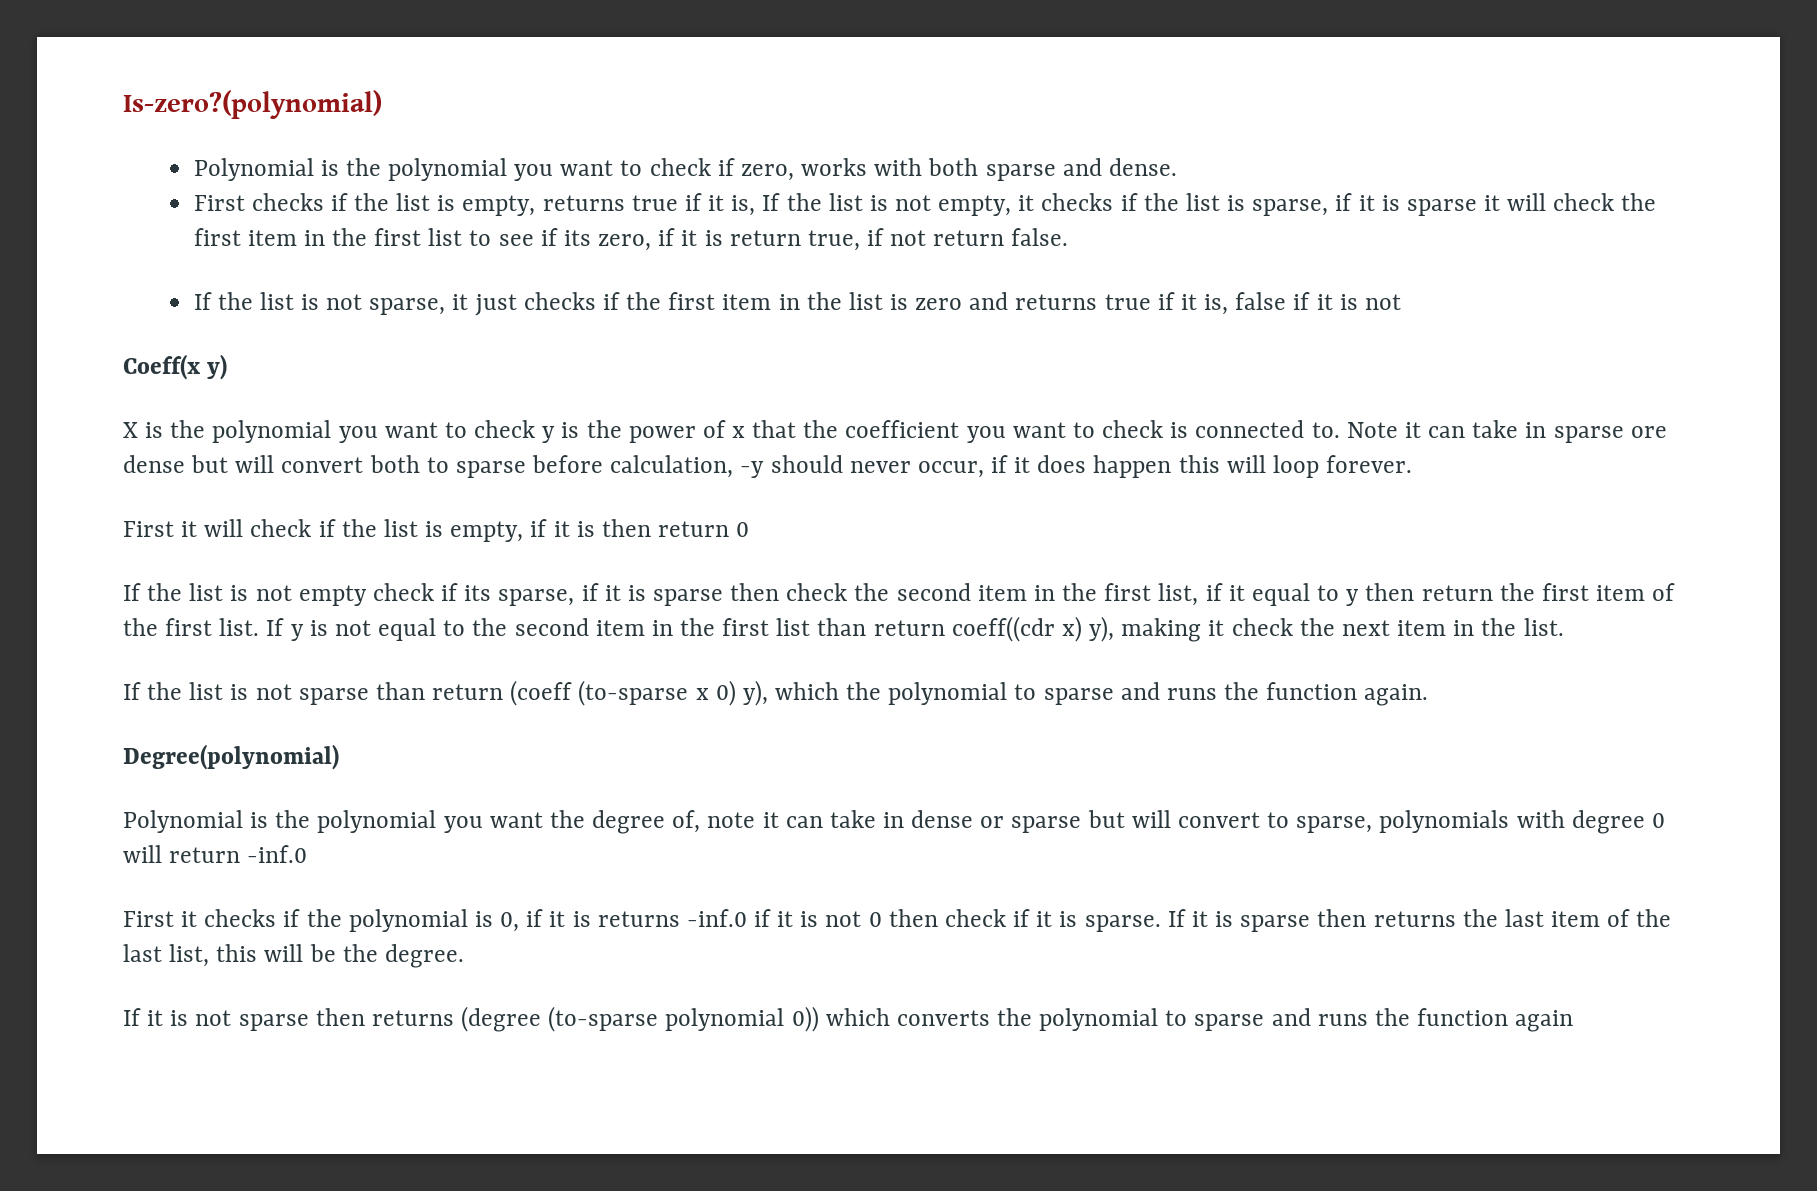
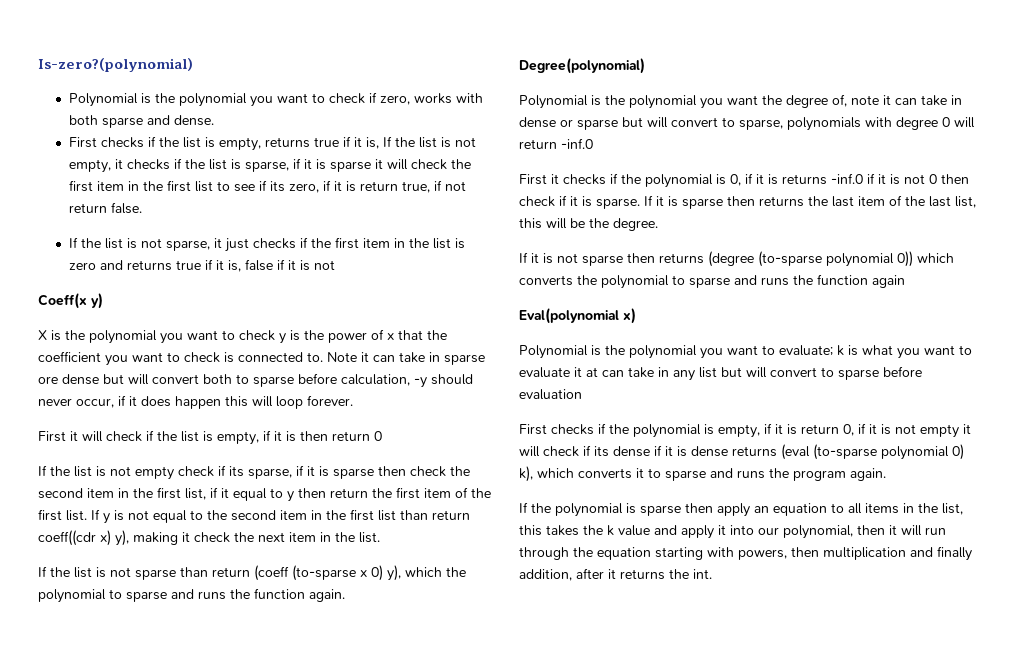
+ Eval(polynomial x)
+ Polynomial is the polynomial you want to evaluate; k is what you want to evaluate it at can take in any list but will convert to sparse before evaluation
+ First checks if the polynomial is empty, if it is return 0, if it is not empty it will check if its dense if it is dense returns (eval (to-sparse polynomial 0) k), which converts it to sparse and runs the program again.
+ If the polynomial is sparse then apply an equation to all items in the list, this takes the k value and apply it into our polynomial, then it will run through the equation starting with powers, then multiplication and finally addition, after it returns the int.

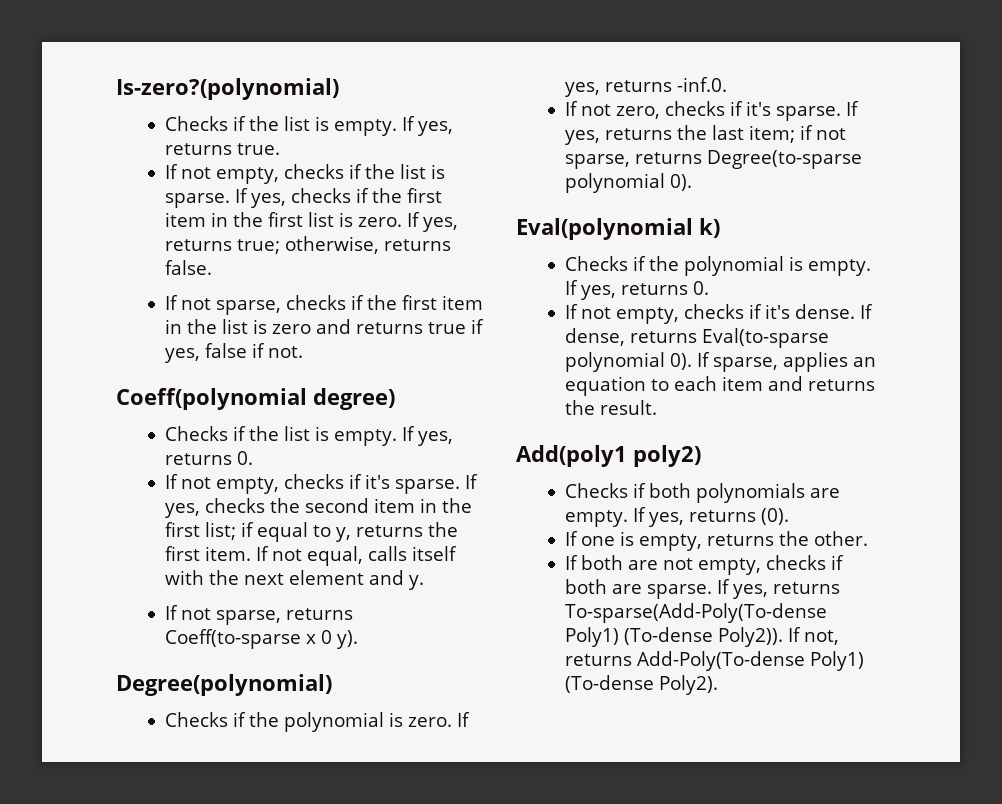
- Polynomial is the polynomial you want to check if zero, works with both sparse and dense.
- First checks if the list is empty, returns true if it is, If the list is not empty, it checks if the list is sparse, if it is sparse it will check the first item in the first list to see if its zero, if it is return true, if not return false.
- If the list is not sparse, it just checks if the first item in the list is zero and returns true if it is, false if it is not
- Coeff(x y)
- X is the polynomial you want to check y is the power of x that the coefficient you want to check is connected to. Note it can take in sparse ore dense but will convert both to sparse before calculation, -y should never occur, if it does happen this will loop forever.
- First it will check if the list is empty, if it is then return 0
- If the list is not empty check if its sparse, if it is sparse then check the second item in the first list, if it equal to y then return the first item of the first list. If y is not equal to the second item in the first list than return coeff((cdr x) y), making it check the next item in the list.
- If the list is not sparse than return (coeff (to-sparse x 0) y), which the polynomial to sparse and runs the function again.
+ Checks if the list is empty. If yes, returns true.
+ If not empty, checks if the list is sparse. If yes, checks if the first item in the first list is zero. If yes, returns true; otherwise, returns false.
+ If not sparse, checks if the first item in the list is zero and returns true if yes, false if not.
+ Coeff(polynomial degree)
+ Checks if the list is empty. If yes, returns 0.
+ If not empty, checks if it's sparse. If yes, checks the second item in the first list; if equal to y, returns the first item. If not equal, calls itself with the next element and y.
+ If not sparse, returns Coeff(to-sparse x 0 y).
  Degree(polynomial)
- Polynomial is the polynomial you want the degree of, note it can take in dense or sparse but will convert to sparse, polynomials with degree 0 will return -inf.0
- First it checks if the polynomial is 0, if it is returns -inf.0 if it is not 0 then check if it is sparse. If it is sparse then returns the last item of the last list, this will be the degree.
- If it is not sparse then returns (degree (to-sparse polynomial 0)) which converts the polynomial to sparse and runs the function again
- Eval(polynomial x)
- Polynomial is the polynomial you want to evaluate; k is what you want to evaluate it at can take in any list but will convert to sparse before evaluation
- First checks if the polynomial is empty, if it is return 0, if it is not empty it will check if its dense if it is dense returns (eval (to-sparse polynomial 0) k), which converts it to sparse and runs the program again.
- If the polynomial is sparse then apply an equation to all items in the list, this takes the k value and apply it into our polynomial, then it will run through the equation starting with powers, then multiplication and finally addition, after it returns the int.
+ Checks if the polynomial is zero. If yes, returns -inf.0.
+ If not zero, checks if it's sparse. If yes, returns the last item; if not sparse, returns Degree(to-sparse polynomial 0).
+ Eval(polynomial k)
+ Checks if the polynomial is empty. If yes, returns 0.
+ If not empty, checks if it's dense. If dense, returns Eval(to-sparse polynomial 0). If sparse, applies an equation to each item and returns the result.
+ Add(poly1 poly2)
+ Checks if both polynomials are empty. If yes, returns (0).
+ If one is empty, returns the other.
+ If both are not empty, checks if both are sparse. If yes, returns To-sparse(Add-Poly(To-dense Poly1) (To-dense Poly2)). If not, returns Add-Poly(To-dense Poly1) (To-dense Poly2).

